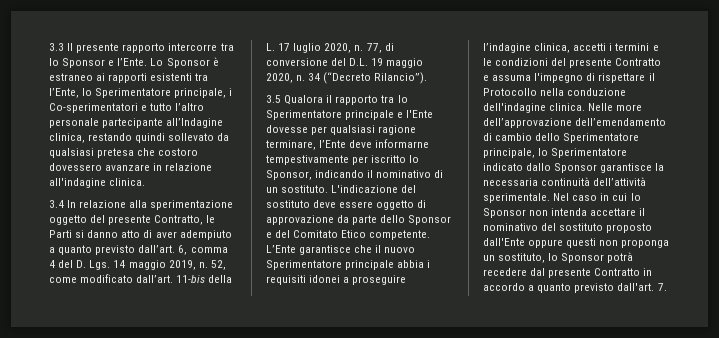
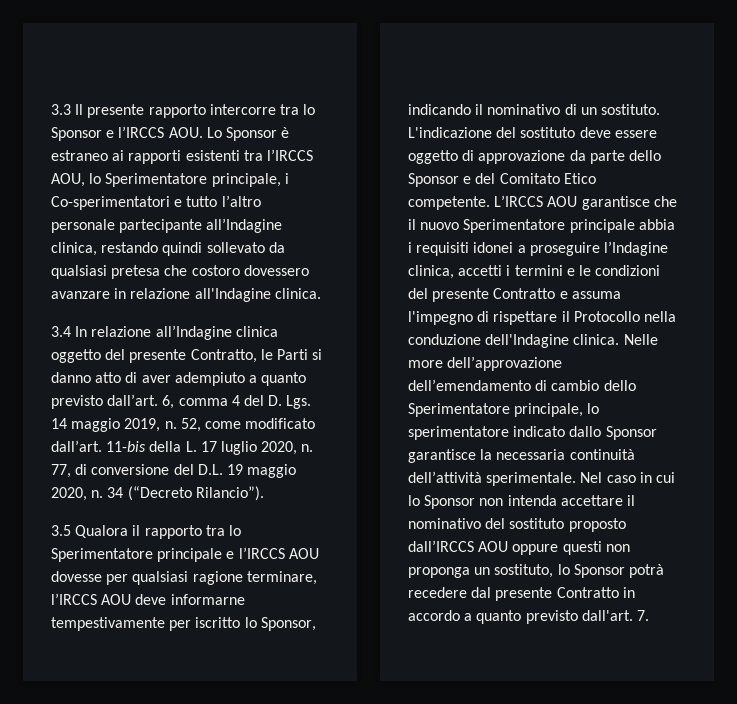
- 3.3 Il presente rapporto intercorre tra lo Sponsor e l’Ente. Lo Sponsor è estraneo ai rapporti esistenti tra l’Ente, lo Sperimentatore principale, i Co-sperimentatori e tutto l’altro personale partecipante all’Indagine clinica, restando quindi sollevato da qualsiasi pretesa che costoro dovessero avanzare in relazione all'indagine clinica.
+ 3.3 Il presente rapporto intercorre tra lo Sponsor e l’IRCCS AOU. Lo Sponsor è estraneo ai rapporti esistenti tra l’IRCCS AOU, lo Sperimentatore principale, i Co-sperimentatori e tutto l’altro personale partecipante all’Indagine clinica, restando quindi sollevato da qualsiasi pretesa che costoro dovessero avanzare in relazione all'Indagine clinica.
- 3.4 In relazione alla sperimentazione oggetto del presente Contratto, le Parti si danno atto di aver adempiuto a quanto previsto dall’art.
+ 3.4 In relazione all’Indagine clinica oggetto del presente Contratto, le Parti si danno atto di aver adempiuto a quanto previsto dall’art.
- 3.5 Qualora il rapporto tra lo Sperimentatore principale e l'Ente dovesse per qualsiasi ragione terminare, l’Ente deve informarne tempestivamente per iscritto lo Sponsor, indicando il nominativo di un sostituto.
+ 3.5 Qualora il rapporto tra lo Sperimentatore principale e l’IRCCS AOU dovesse per qualsiasi ragione terminare, l’IRCCS AOU deve informarne tempestivamente per iscritto lo Sponsor, indicando il nominativo di un sostituto.
- L’Ente garantisce che il nuovo Sperimentatore principale abbia i requisiti idonei a proseguire l’indagine clinica, accetti i termini e le condizioni del presente Contratto e assuma l'impegno di rispettare il Protocollo nella conduzione dell'indagine clinica.
+ L’IRCCS AOU garantisce che il nuovo Sperimentatore principale abbia i requisiti idonei a proseguire l’Indagine clinica, accetti i termini e le condizioni del presente Contratto e assuma l'impegno di rispettare il Protocollo nella conduzione dell'Indagine clinica.
- Nelle more dell’approvazione dell’emendamento di cambio dello Sperimentatore principale, lo Sperimentatore indicato dallo Sponsor garantisce la necessaria continuità dell’attività sperimentale.
+ Nelle more dell’approvazione dell’emendamento di cambio dello Sperimentatore principale, lo sperimentatore indicato dallo Sponsor garantisce la necessaria continuità dell’attività sperimentale.
- Nel caso in cui lo Sponsor non intenda accettare il nominativo del sostituto proposto dall'Ente oppure questi non proponga un sostituto, lo Sponsor potrà recedere dal presente Contratto in accordo a quanto previsto dall'art.
+ Nel caso in cui lo Sponsor non intenda accettare il nominativo del sostituto proposto dall’IRCCS AOU oppure questi non proponga un sostituto, lo Sponsor potrà recedere dal presente Contratto in accordo a quanto previsto dall'art.

